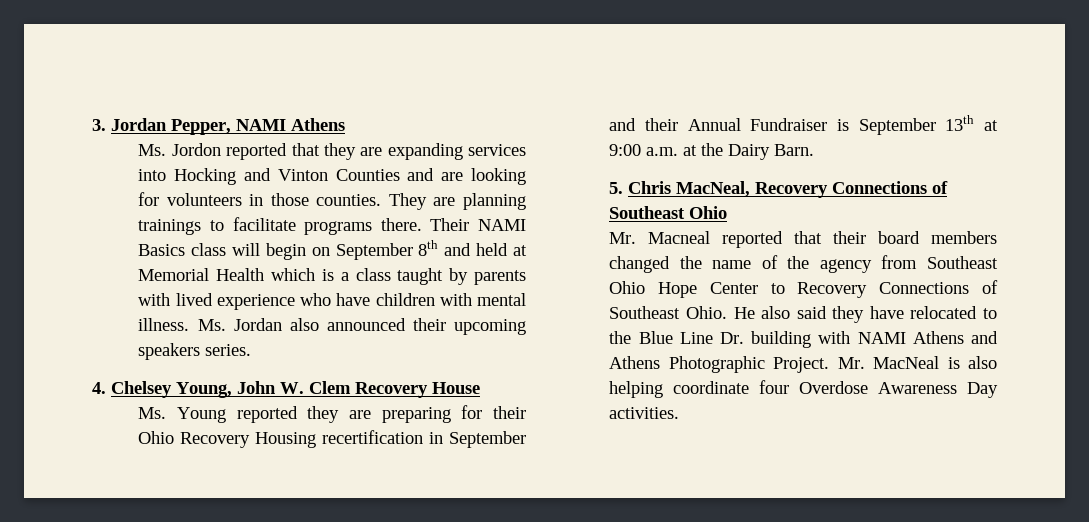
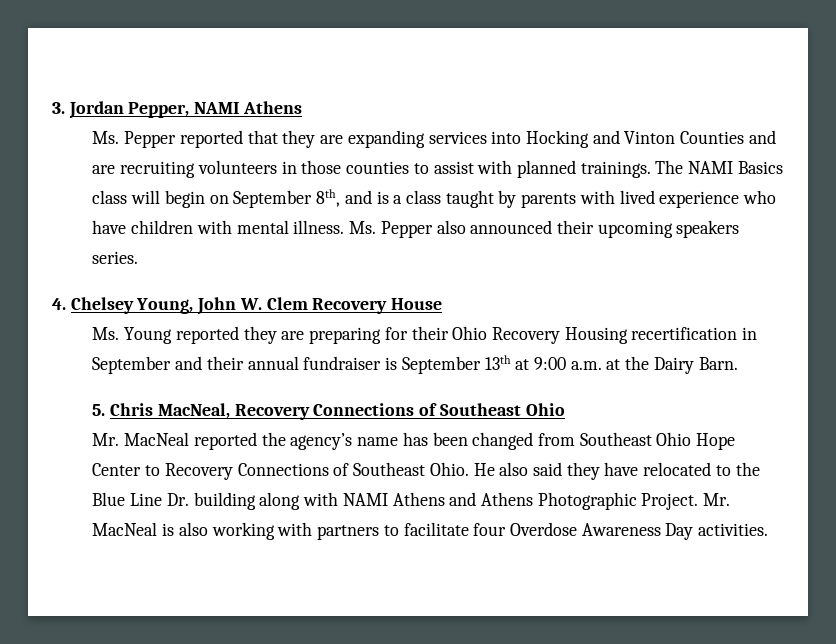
- Ms. Jordon reported that they are expanding services into Hocking and Vinton Counties and are looking for volunteers in those counties. They are planning trainings to facilitate programs there. Their NAMI Basics class will begin on September 8th and held at Memorial Health which is a class taught by parents with lived experience who have children with mental illness.
+ Ms. Pepper reported that they are expanding services into Hocking and Vinton Counties and are recruiting volunteers in those counties to assist with planned trainings. The NAMI Basics class will begin on September 8th, and is a class taught by parents with lived experience who have children with mental illness.
- Ms. Jordan also announced their upcoming speakers series.
+ Ms. Pepper also announced their upcoming speakers series.
- Ms. Young reported they are preparing for their Ohio Recovery Housing recertification in September and their Annual Fundraiser is September 13th at 9:00 a.m. at the Dairy Barn.
+ Ms. Young reported they are preparing for their Ohio Recovery Housing recertification in September and their annual fundraiser is September 13th at 9:00 a.m. at the Dairy Barn.
- Mr. Macneal reported that their board members changed the name of the agency from Southeast Ohio Hope Center to Recovery Connections of Southeast Ohio.
+ Mr. MacNeal reported the agency’s name has been changed from Southeast Ohio Hope Center to Recovery Connections of Southeast Ohio.
- He also said they have relocated to the Blue Line Dr. building with NAMI Athens and Athens Photographic Project.
+ He also said they have relocated to the Blue Line Dr. building along with NAMI Athens and Athens Photographic Project.
- Mr. MacNeal is also helping coordinate four Overdose Awareness Day activities.
+ Mr. MacNeal is also working with partners to facilitate four Overdose Awareness Day activities.

